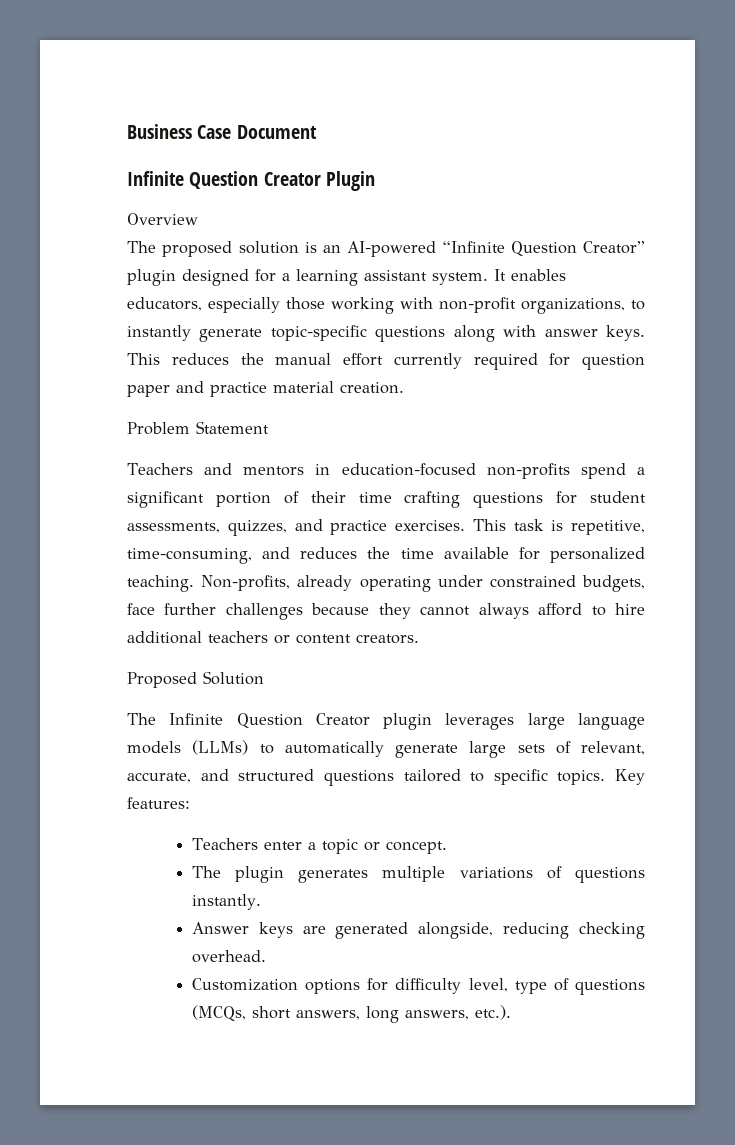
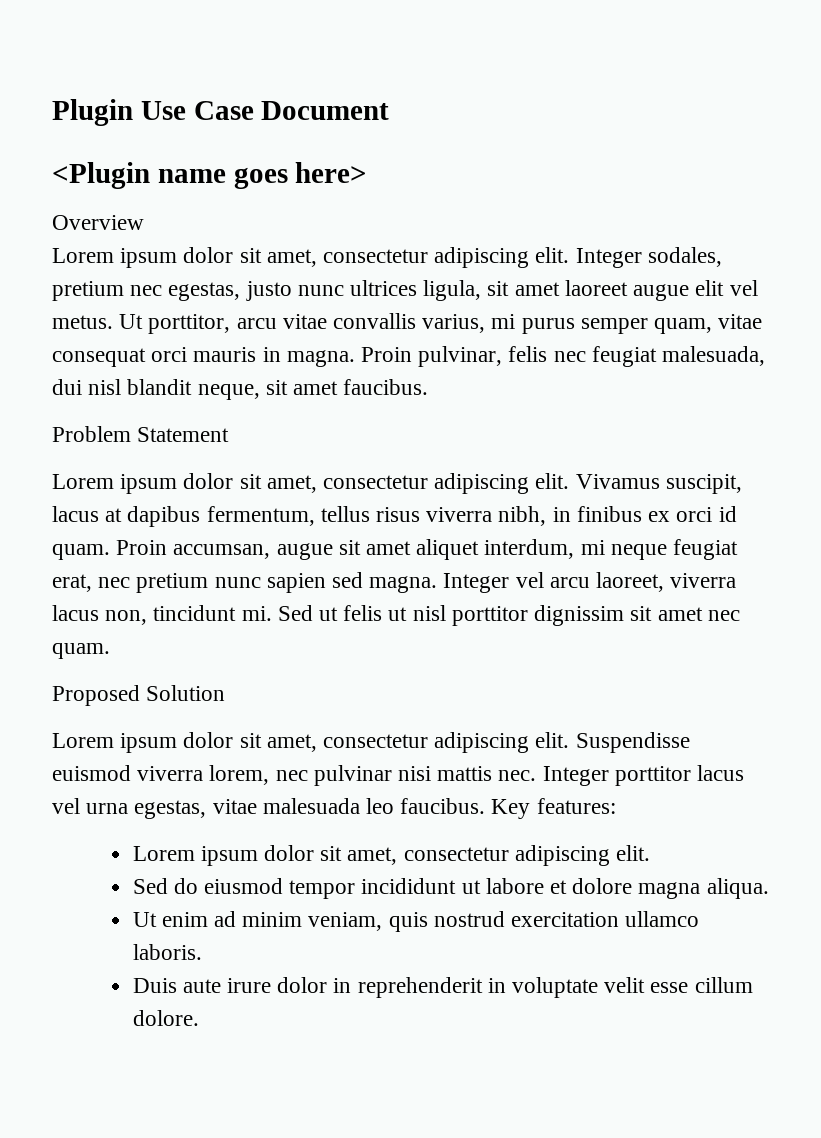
- Business Case Document
+ Plugin Use Case Document
- Infinite Question Creator Plugin
+ <Plugin name goes here>
  Overview
- The proposed solution is an AI-powered “Infinite Question Creator” plugin designed for a learning assistant system. It enables educators, especially those working with non-profit organizations, to instantly generate topic-specific questions along with answer keys. This reduces the manual effort currently required for question paper and practice material creation.
+ Lorem ipsum dolor sit amet, consectetur adipiscing elit. Integer sodales, pretium nec egestas, justo nunc ultrices ligula, sit amet laoreet augue elit vel metus. Ut porttitor, arcu vitae convallis varius, mi purus semper quam, vitae consequat orci mauris in magna. Proin pulvinar, felis nec feugiat malesuada, dui nisl blandit neque, sit amet faucibus.
  Problem Statement
- Teachers and mentors in education-focused non-profits spend a significant portion of their time crafting questions for student assessments, quizzes, and practice exercises. This task is repetitive, time-consuming, and reduces the time available for personalized teaching. Non-profits, already operating under constrained budgets, face further challenges because they cannot always afford to hire additional teachers or content creators.
+ Lorem ipsum dolor sit amet, consectetur adipiscing elit. Vivamus suscipit, lacus at dapibus fermentum, tellus risus viverra nibh, in finibus ex orci id quam. Proin accumsan, augue sit amet aliquet interdum, mi neque feugiat erat, nec pretium nunc sapien sed magna. Integer vel arcu laoreet, viverra lacus non, tincidunt mi. Sed ut felis ut nisl porttitor dignissim sit amet nec quam.
  Proposed Solution
- The Infinite Question Creator plugin leverages large language models (LLMs) to automatically generate large sets of relevant, accurate, and structured questions tailored to specific topics. Key features:
- Teachers enter a topic or concept.
- The plugin generates multiple variations of questions instantly.
- Answer keys are generated alongside, reducing checking overhead.
- Customization options for difficulty level, type of questions (MCQs, short answers, long answers, etc.).
+ Lorem ipsum dolor sit amet, consectetur adipiscing elit. Suspendisse euismod viverra lorem, nec pulvinar nisi mattis nec. Integer porttitor lacus vel urna egestas, vitae malesuada leo faucibus. Key features:
+ Lorem ipsum dolor sit amet, consectetur adipiscing elit.
+ Sed do eiusmod tempor incididunt ut labore et dolore magna aliqua.
+ Ut enim ad minim veniam, quis nostrud exercitation ullamco laboris.
+ Duis aute irure dolor in reprehenderit in voluptate velit esse cillum dolore.

